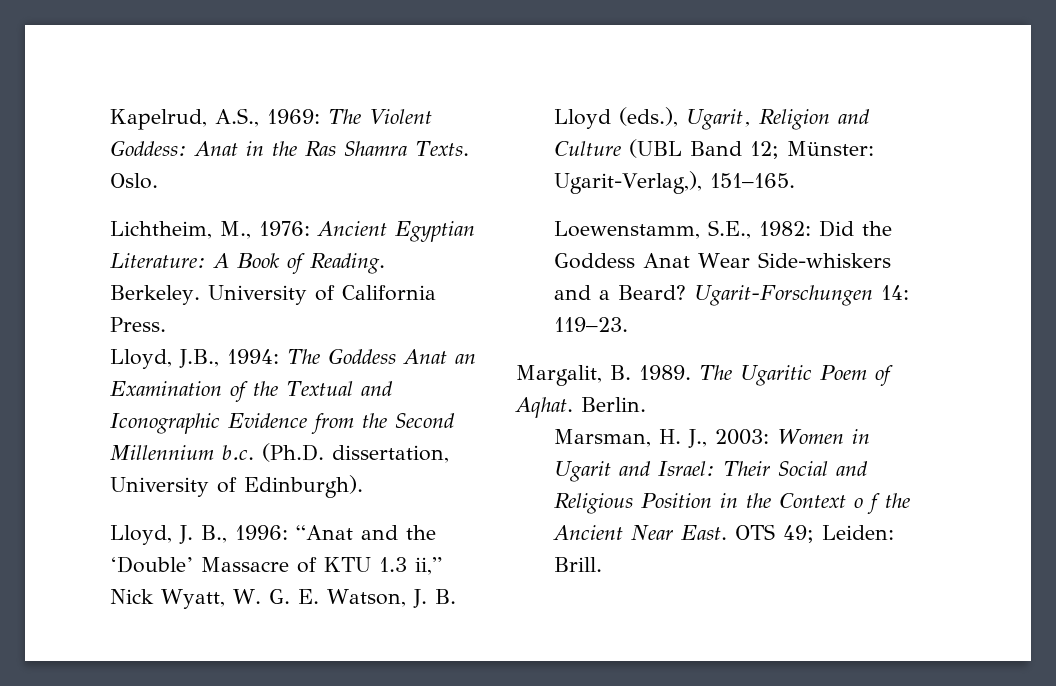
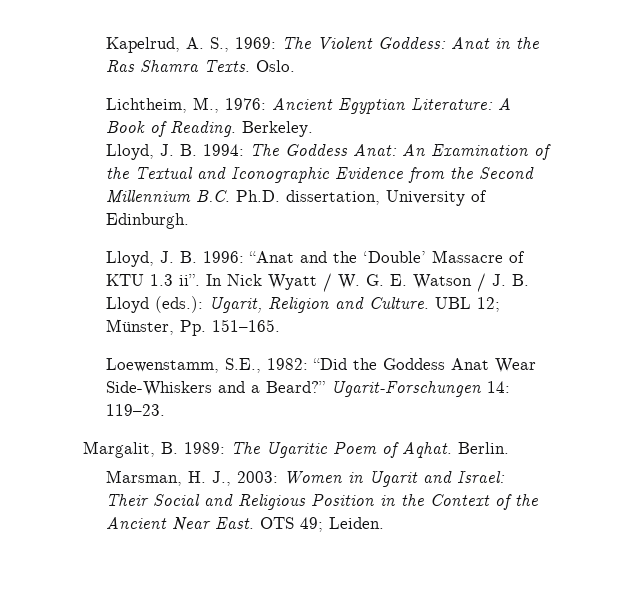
- Kapelrud, A.S., 1969: The Violent Goddess: Anat in the Ras Shamra Texts.
+ Kapelrud, A. S., 1969: The Violent Goddess: Anat in the Ras Shamra Texts.
- Berkeley. University of California Press.
- Lloyd, J.B., 1994: The Goddess Anat an Examination of the Textual and Iconographic Evidence from the Second Millennium b.c. (Ph.D. dissertation, University of Edinburgh).
- Lloyd, J. B., 1996: “Anat and the ‘Double’ Massacre of KTU 1.3 ii,” Nick Wyatt, W. G. E. Watson, J. B. Lloyd (eds.), Ugarit, Religion and Culture (UBL Band 12; Münster: Ugarit-Verlag,), 151–165.
+ Berkeley.
+ Lloyd, J. B. 1994: The Goddess Anat: An Examination of the Textual and Iconographic Evidence from the Second Millennium B.C. Ph.D. dissertation, University of Edinburgh.
+ Lloyd, J. B. 1996: “Anat and the ‘Double’ Massacre of KTU 1.3 ii”. In Nick Wyatt / W. G. E. Watson / J. B. Lloyd (eds.): Ugarit, Religion and Culture. UBL 12; Münster, Pp. 151–165.
- Loewenstamm, S.E., 1982: Did the Goddess Anat Wear Side-whiskers and a Beard?
+ Loewenstamm, S.E., 1982: “Did the Goddess Anat Wear Side-Whiskers and a Beard?”
- Margalit, B. 1989. The Ugaritic Poem of Aqhat.
+ Margalit, B. 1989: The Ugaritic Poem of Aqhat.
- Marsman, H. J., 2003: Women in Ugarit and Israel: Their Social and Religious Position in the Context o f the Ancient Near East.
+ Marsman, H. J., 2003: Women in Ugarit and Israel: Their Social and Religious Position in the Context of the Ancient Near East.
- OTS 49; Leiden: Brill.
+ OTS 49; Leiden.

